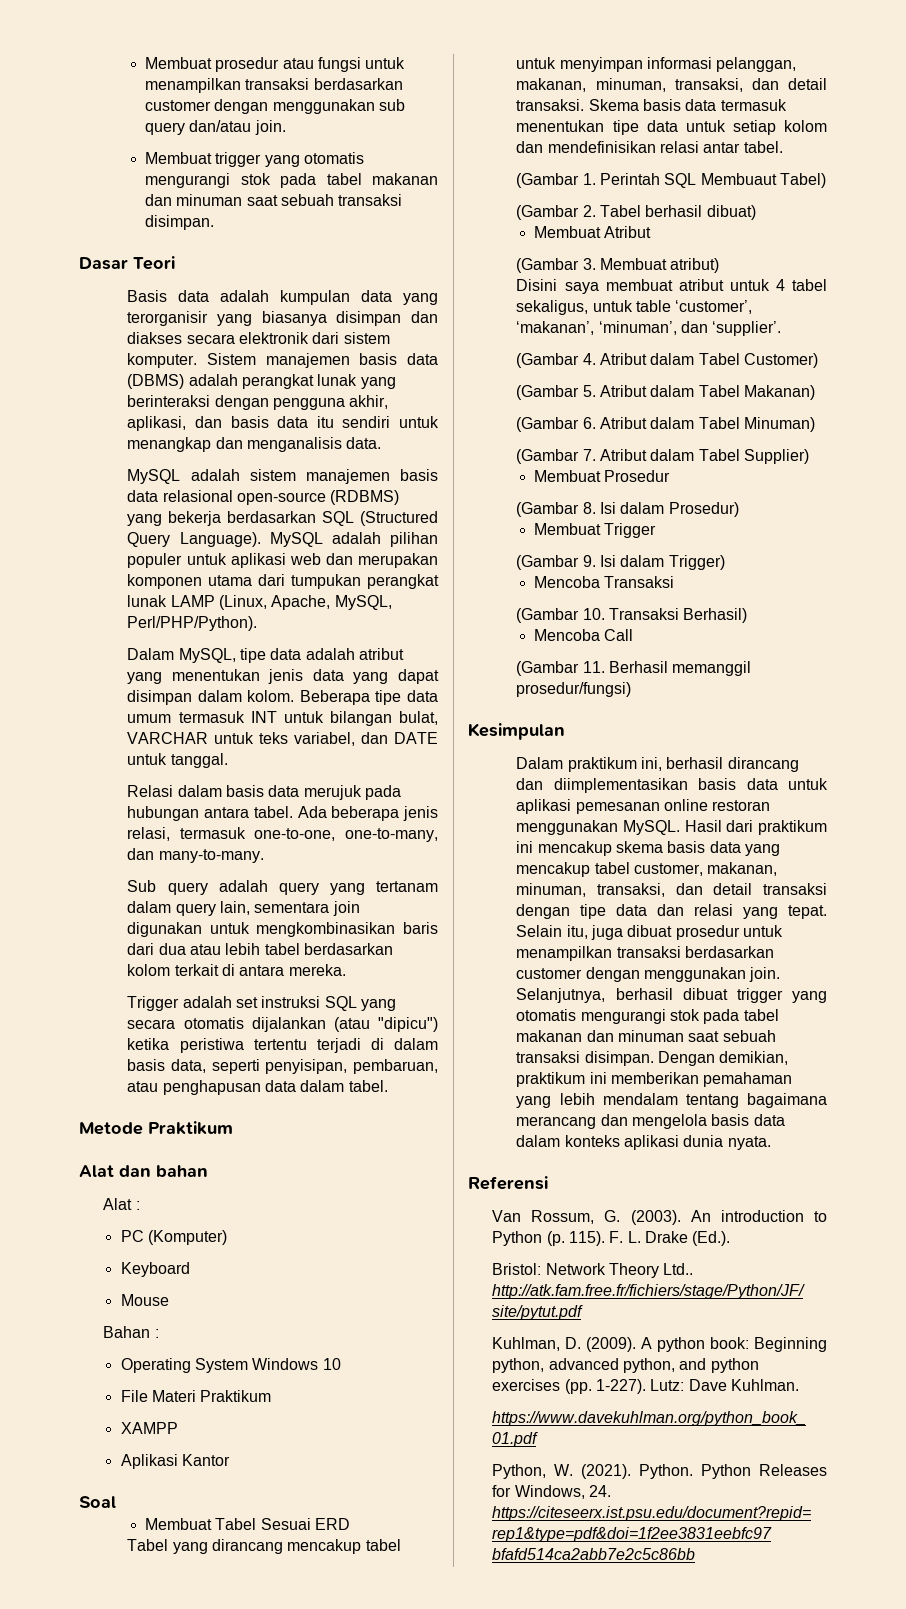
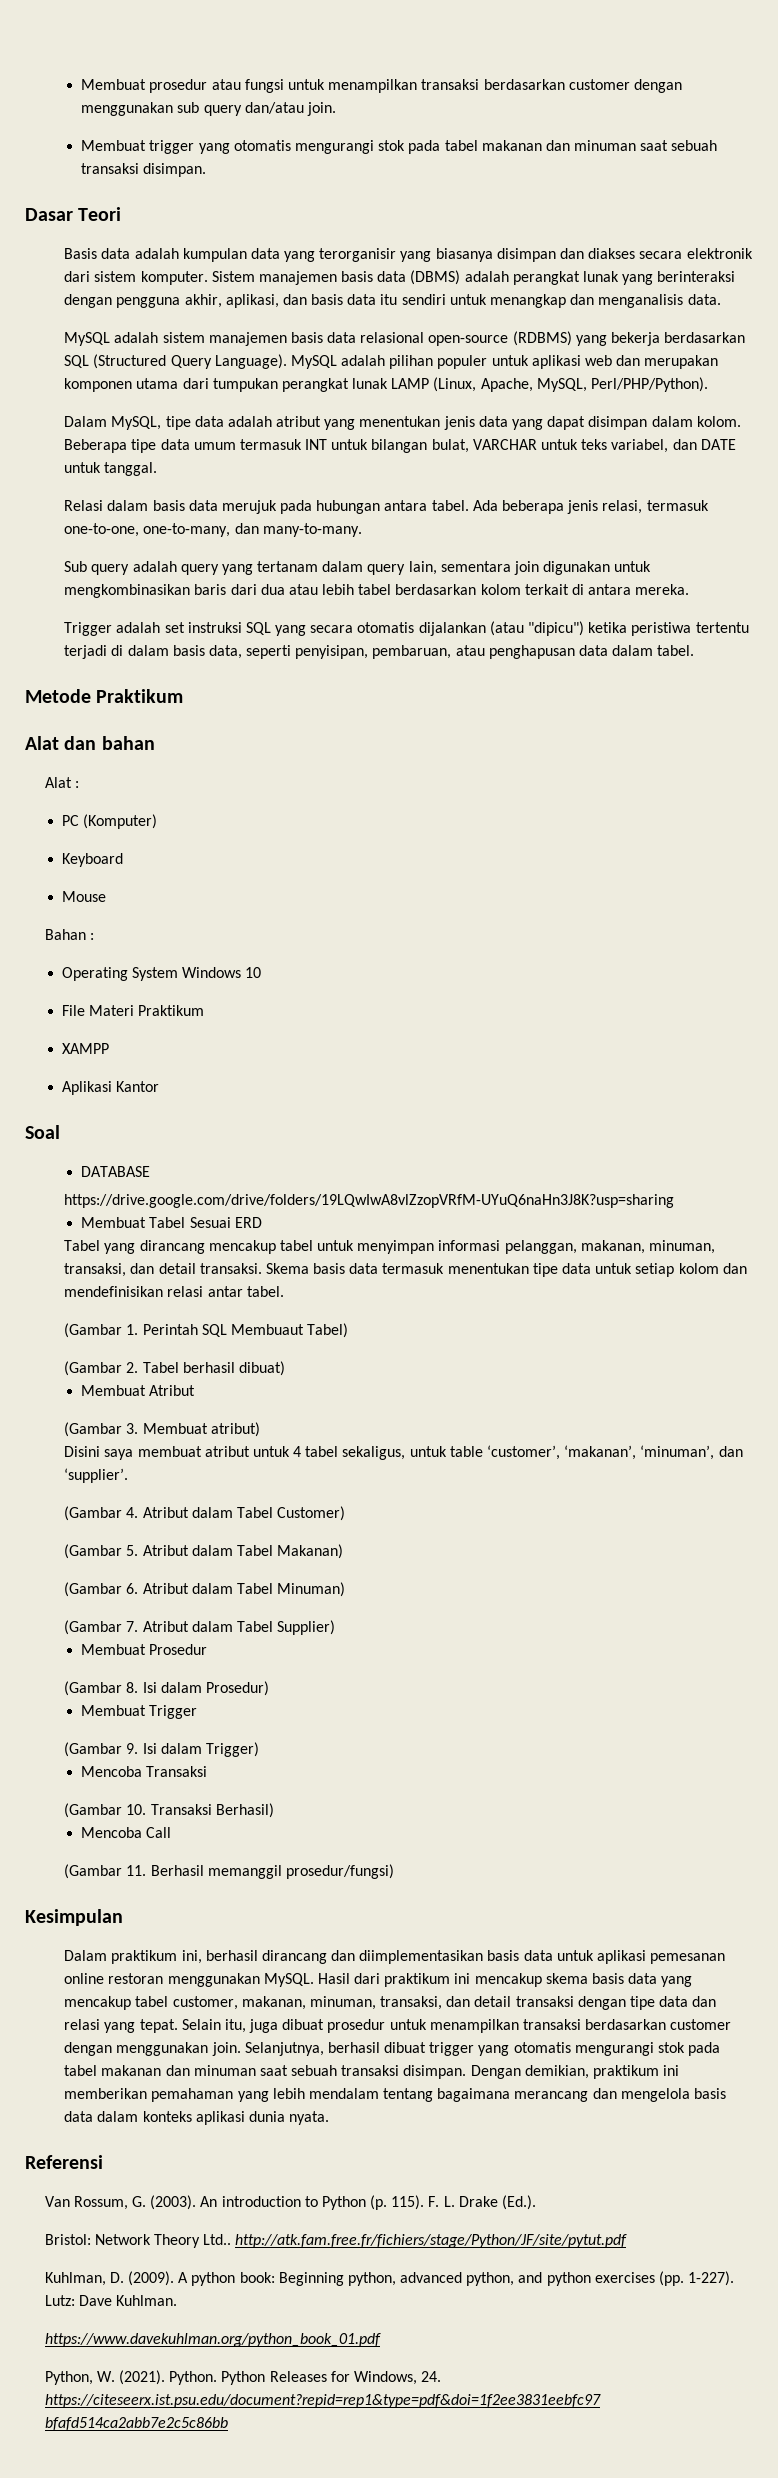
+ DATABASE
+ https://drive.google.com/drive/folders/19LQwIwA8vlZzopVRfM-UYuQ6naHn3J8K?usp=sharing

